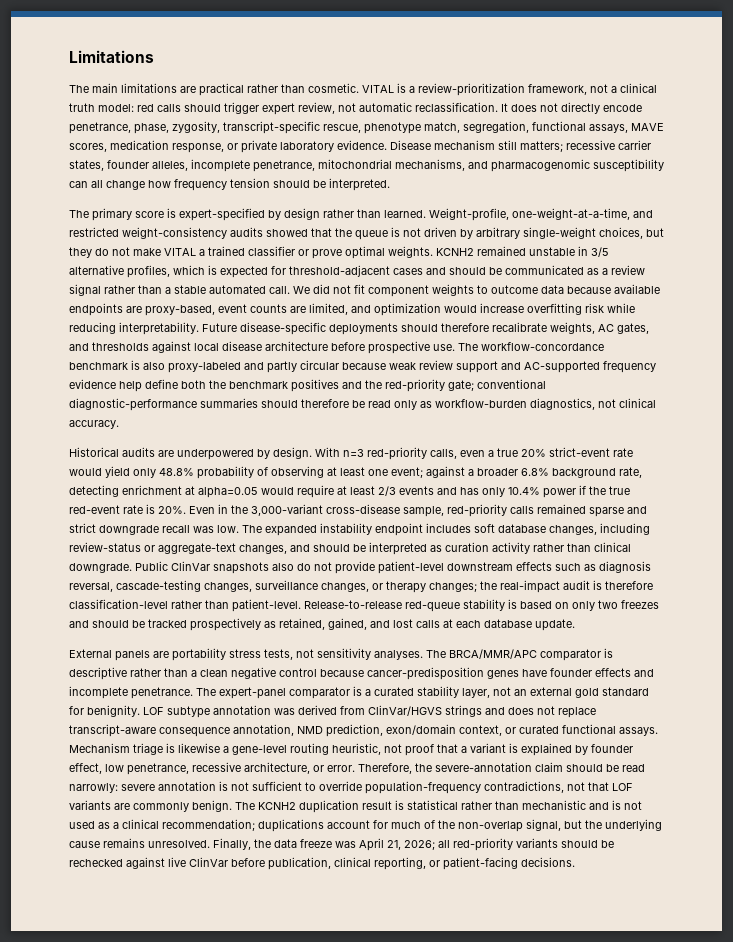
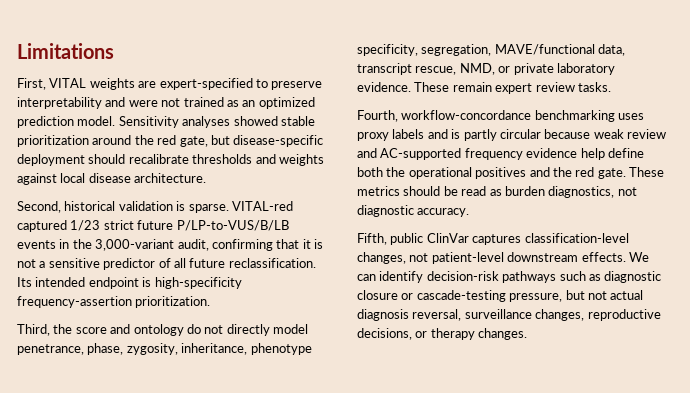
- The main limitations are practical rather than cosmetic. VITAL is a review-prioritization framework, not a clinical truth model: red calls should trigger expert review, not automatic reclassification. It does not directly encode penetrance, phase, zygosity, transcript-specific rescue, phenotype match, segregation, functional assays, MAVE scores, medication response, or private laboratory evidence. Disease mechanism still matters; recessive carrier states, founder alleles, incomplete penetrance, mitochondrial mechanisms, and pharmacogenomic susceptibility can all change how frequency tension should be interpreted.
- The primary score is expert-specified by design rather than learned. Weight-profile, one-weight-at-a-time, and restricted weight-consistency audits showed that the queue is not driven by arbitrary single-weight choices, but they do not make VITAL a trained classifier or prove optimal weights. KCNH2 remained unstable in 3/5 alternative profiles, which is expected for threshold-adjacent cases and should be communicated as a review signal rather than a stable automated call. We did not fit component weights to outcome data because available endpoints are proxy-based, event counts are limited, and optimization would increase overfitting risk while reducing interpretability. Future disease-specific deployments should therefore recalibrate weights, AC gates, and thresholds against local disease architecture before prospective use. The workflow-concordance benchmark is also proxy-labeled and partly circular because weak review support and AC-supported frequency evidence help define both the benchmark positives and the red-priority gate; conventional diagnostic-performance summaries should therefore be read only as workflow-burden diagnostics, not clinical accuracy.
- Historical audits are underpowered by design. With n=3 red-priority calls, even a true 20% strict-event rate would yield only 48.8% probability of observing at least one event; against a broader 6.8% background rate, detecting enrichment at alpha=0.05 would require at least 2/3 events and has only 10.4% power if the true red-event rate is 20%. Even in the 3,000-variant cross-disease sample, red-priority calls remained sparse and strict downgrade recall was low. The expanded instability endpoint includes soft database changes, including review-status or aggregate-text changes, and should be interpreted as curation activity rather than clinical downgrade. Public ClinVar snapshots also do not provide patient-level downstream effects such as diagnosis reversal, cascade-testing changes, surveillance changes, or therapy changes; the real-impact audit is therefore classification-level rather than patient-level. Release-to-release red-queue stability is based on only two freezes and should be tracked prospectively as retained, gained, and lost calls at each database update.
- External panels are portability stress tests, not sensitivity analyses. The BRCA/MMR/APC comparator is descriptive rather than a clean negative control because cancer-predisposition genes have founder effects and incomplete penetrance. The expert-panel comparator is a curated stability layer, not an external gold standard for benignity. LOF subtype annotation was derived from ClinVar/HGVS strings and does not replace transcript-aware consequence annotation, NMD prediction, exon/domain context, or curated functional assays. Mechanism triage is likewise a gene-level routing heuristic, not proof that a variant is explained by founder effect, low penetrance, recessive architecture, or error. Therefore, the severe-annotation claim should be read narrowly: severe annotation is not sufficient to override population-frequency contradictions, not that LOF variants are commonly benign. The KCNH2 duplication result is statistical rather than mechanistic and is not used as a clinical recommendation; duplications account for much of the non-overlap signal, but the underlying cause remains unresolved. Finally, the data freeze was April 21, 2026; all red-priority variants should be rechecked against live ClinVar before publication, clinical reporting, or patient-facing decisions.
+ First, VITAL weights are expert-specified to preserve interpretability and were not trained as an optimized prediction model. Sensitivity analyses showed stable prioritization around the red gate, but disease-specific deployment should recalibrate thresholds and weights against local disease architecture.
+ Second, historical validation is sparse. VITAL-red captured 1/23 strict future P/LP-to-VUS/B/LB events in the 3,000-variant audit, confirming that it is not a sensitive predictor of all future reclassification. Its intended endpoint is high-specificity frequency-assertion prioritization.
+ Third, the score and ontology do not directly model penetrance, phase, zygosity, inheritance, phenotype specificity, segregation, MAVE/functional data, transcript rescue, NMD, or private laboratory evidence. These remain expert review tasks.
+ Fourth, workflow-concordance benchmarking uses proxy labels and is partly circular because weak review and AC-supported frequency evidence help define both the operational positives and the red gate. These metrics should be read as burden diagnostics, not diagnostic accuracy.
+ Fifth, public ClinVar captures classification-level changes, not patient-level downstream effects. We can identify decision-risk pathways such as diagnostic closure or cascade-testing pressure, but not actual diagnosis reversal, surveillance changes, reproductive decisions, or therapy changes.

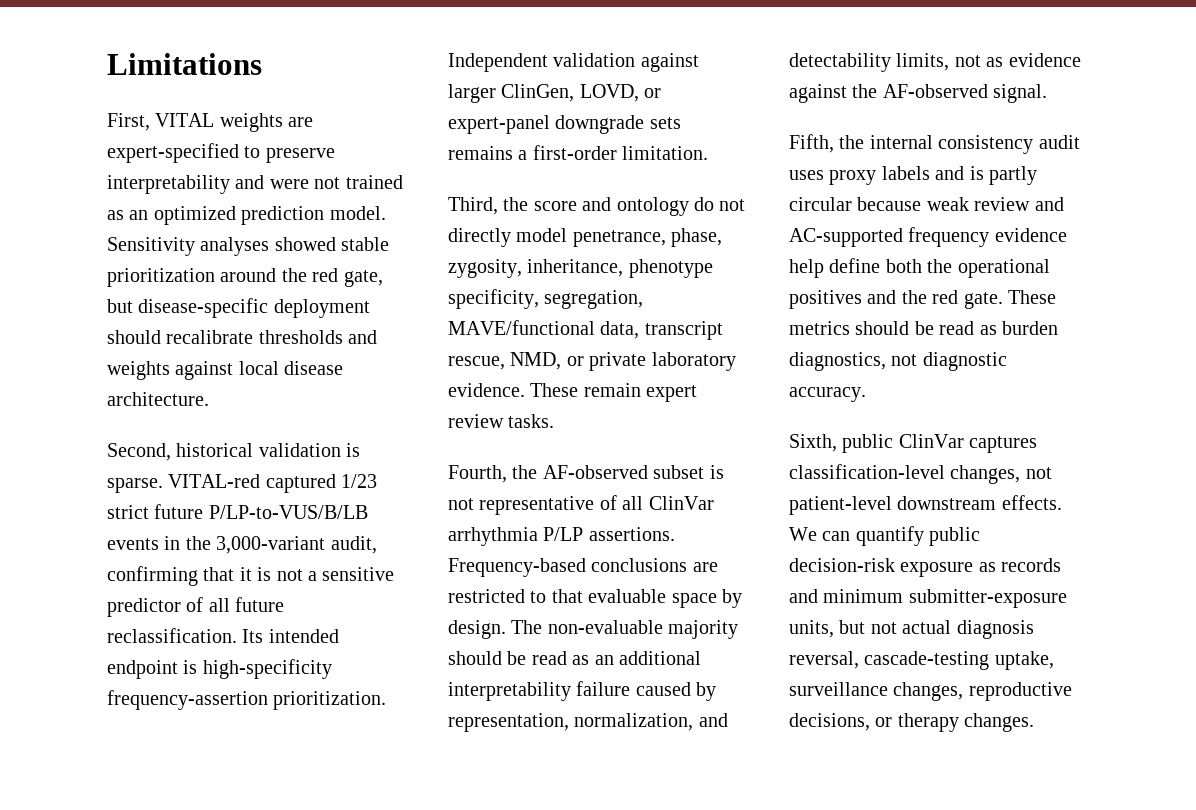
+ Independent validation against larger ClinGen, LOVD, or expert-panel downgrade sets remains a first-order limitation.
- Fourth, workflow-concordance benchmarking uses proxy labels and is partly circular because weak review and AC-supported frequency evidence help define both the operational positives and the red gate.
+ Fourth, the AF-observed subset is not representative of all ClinVar arrhythmia P/LP assertions. Frequency-based conclusions are restricted to that evaluable space by design. The non-evaluable majority should be read as an additional interpretability failure caused by representation, normalization, and detectability limits, not as evidence against the AF-observed signal.
+ Fifth, the internal consistency audit uses proxy labels and is partly circular because weak review and AC-supported frequency evidence help define both the operational positives and the red gate.
- Fifth, public ClinVar captures classification-level changes, not patient-level downstream effects.
+ Sixth, public ClinVar captures classification-level changes, not patient-level downstream effects.
- We can identify decision-risk pathways such as diagnostic closure or cascade-testing pressure, but not actual diagnosis reversal, surveillance changes, reproductive decisions, or therapy changes.
+ We can quantify public decision-risk exposure as records and minimum submitter-exposure units, but not actual diagnosis reversal, cascade-testing uptake, surveillance changes, reproductive decisions, or therapy changes.

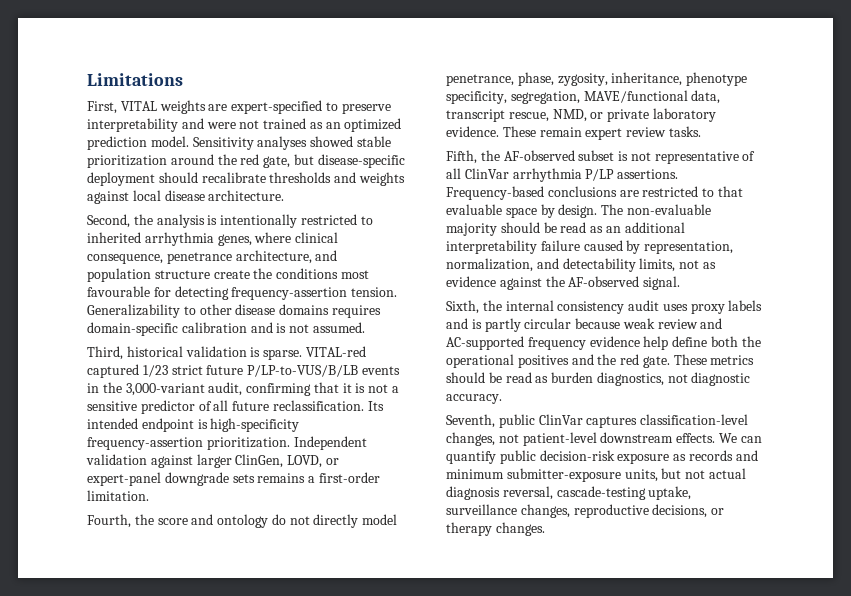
- Second, historical validation is sparse.
+ Second, the analysis is intentionally restricted to inherited arrhythmia genes, where clinical consequence, penetrance architecture, and population structure create the conditions most favourable for detecting frequency-assertion tension. Generalizability to other disease domains requires domain-specific calibration and is not assumed.
+ Third, historical validation is sparse.
- Third, the score and ontology do not directly model penetrance, phase, zygosity, inheritance, phenotype specificity, segregation, MAVE/functional data, transcript rescue, NMD, or private laboratory evidence.
+ Fourth, the score and ontology do not directly model penetrance, phase, zygosity, inheritance, phenotype specificity, segregation, MAVE/functional data, transcript rescue, NMD, or private laboratory evidence.
- Fourth, the AF-observed subset is not representative of all ClinVar arrhythmia P/LP assertions.
+ Fifth, the AF-observed subset is not representative of all ClinVar arrhythmia P/LP assertions.
- Fifth, the internal consistency audit uses proxy labels and is partly circular because weak review and AC-supported frequency evidence help define both the operational positives and the red gate.
+ Sixth, the internal consistency audit uses proxy labels and is partly circular because weak review and AC-supported frequency evidence help define both the operational positives and the red gate.
- Sixth, public ClinVar captures classification-level changes, not patient-level downstream effects.
+ Seventh, public ClinVar captures classification-level changes, not patient-level downstream effects.

